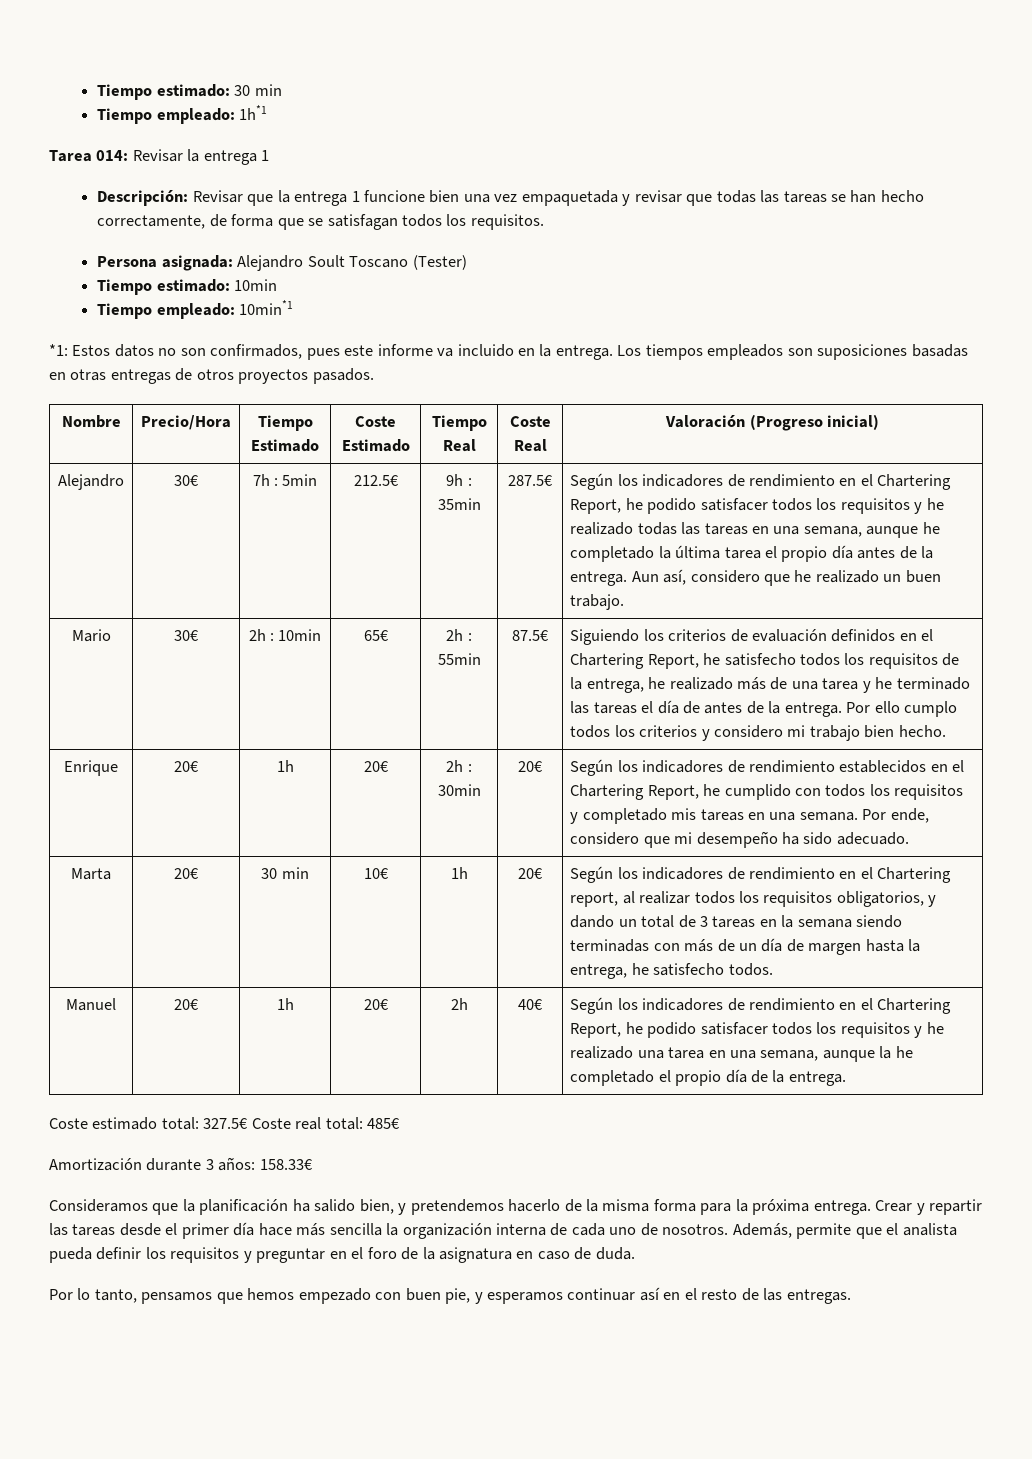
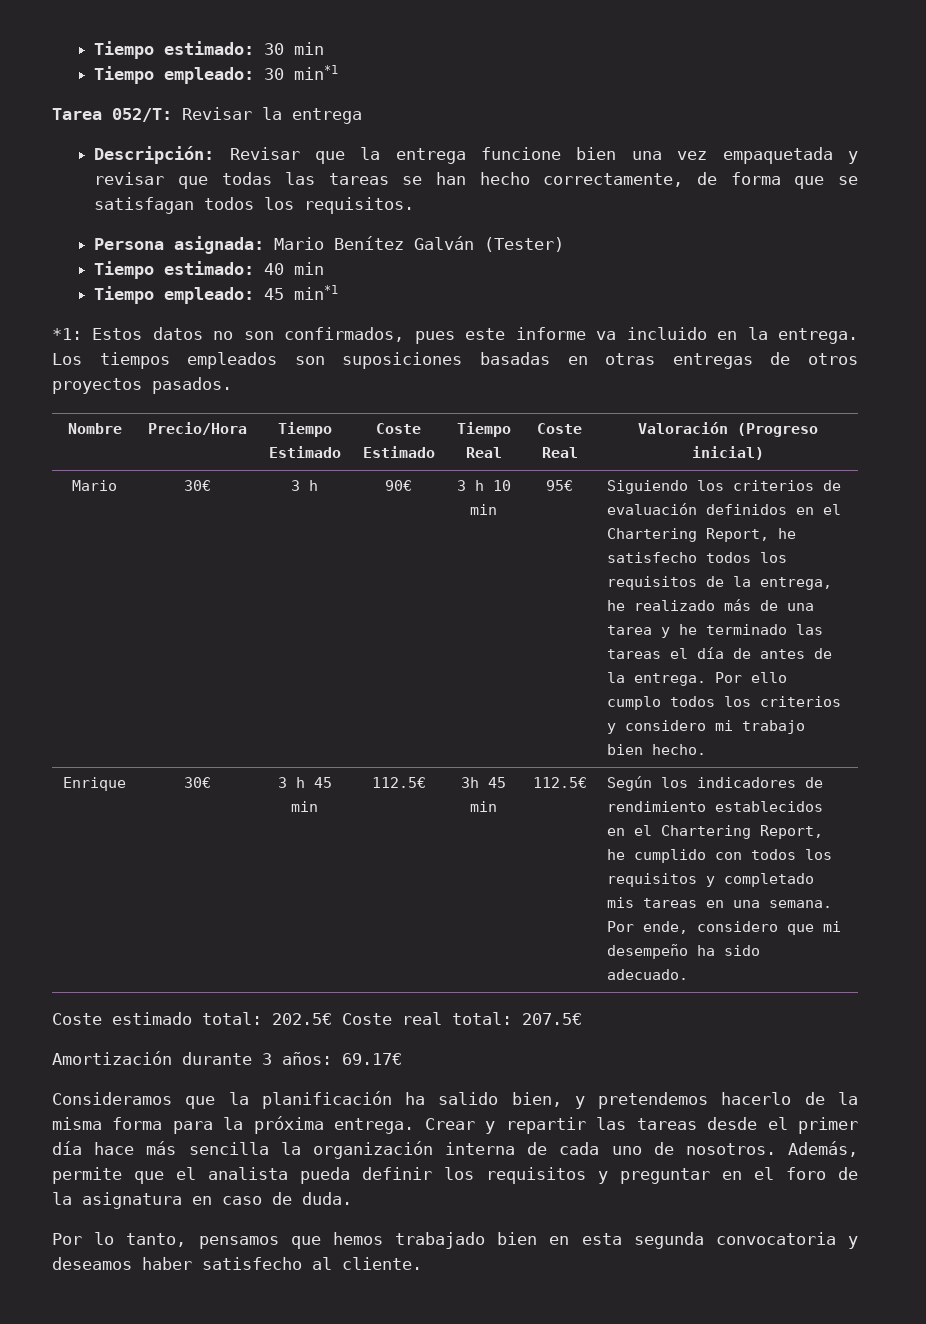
- Tiempo empleado: 1h*1
+ Tiempo empleado: 30 min*1
- Tarea 014: Revisar la entrega 1
+ Tarea 052/T: Revisar la entrega
- Descripción: Revisar que la entrega 1 funcione bien una vez empaquetada y revisar que todas las tareas se han hecho correctamente, de forma que se satisfagan todos los requisitos.
+ Descripción: Revisar que la entrega funcione bien una vez empaquetada y revisar que todas las tareas se han hecho correctamente, de forma que se satisfagan todos los requisitos.
- Persona asignada: Alejandro Soult Toscano (Tester)
+ Persona asignada: Mario Benítez Galván (Tester)
- Tiempo estimado: 10min
- Tiempo empleado: 10min*1
+ Tiempo estimado: 40 min
+ Tiempo empleado: 45 min*1
- Alejandro | 30€ | 7h : 5min | 212.5€ | 9h : 35min | 287.5€ | Según los indicadores de rendimiento en el Chartering Report, he podido satisfacer todos los requisitos y he realizado todas las tareas en una semana, aunque he completado la última tarea el propio día antes de la entrega. Aun así, considero que he realizado un buen trabajo.
- Mario | 30€ | 2h : 10min | 65€ | 2h : 55min | 87.5€
+ Mario | 30€ | 3 h | 90€ | 3 h 10 min | 95€
- 20€ | 1h | 20€ | 2h : 30min | 20€
+ 30€ | 3 h 45 min | 112.5€ | 3h 45 min | 112.5€
- Marta | 20€ | 30 min | 10€ | 1h | 20€ | Según los indicadores de rendimiento en el Chartering report, al realizar todos los requisitos obligatorios, y dando un total de 3 tareas en la semana siendo terminadas con más de un día de margen hasta la entrega, he satisfecho todos.
- Manuel | 20€ | 1h | 20€ | 2h | 40€ | Según los indicadores de rendimiento en el Chartering Report, he podido satisfacer todos los requisitos y he realizado una tarea en una semana, aunque la he completado el propio día de la entrega.
- Coste estimado total: 327.5€ Coste real total: 485€
+ Coste estimado total: 202.5€ Coste real total: 207.5€
- Amortización durante 3 años: 158.33€
+ Amortización durante 3 años: 69.17€
- Por lo tanto, pensamos que hemos empezado con buen pie, y esperamos continuar así en el resto de las entregas.
+ Por lo tanto, pensamos que hemos trabajado bien en esta segunda convocatoria y deseamos haber satisfecho al cliente.

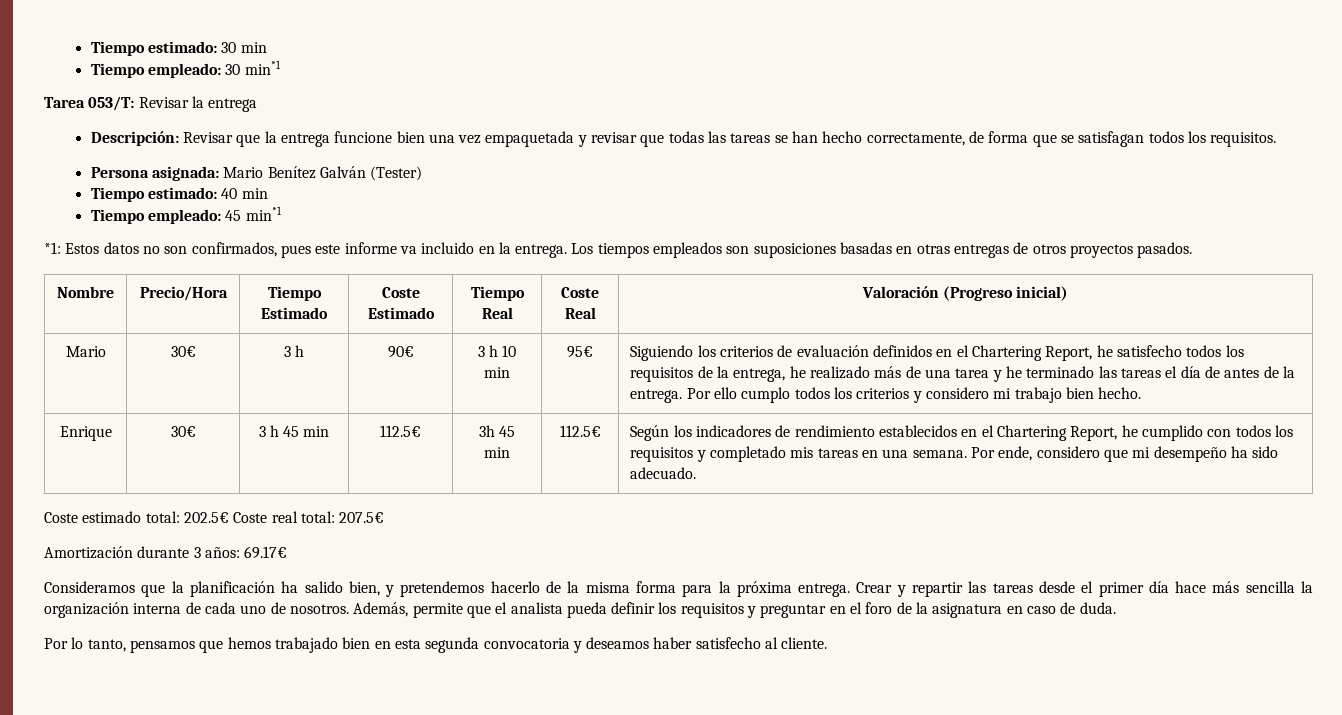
- Tarea 052/T: Revisar la entrega
+ Tarea 053/T: Revisar la entrega

